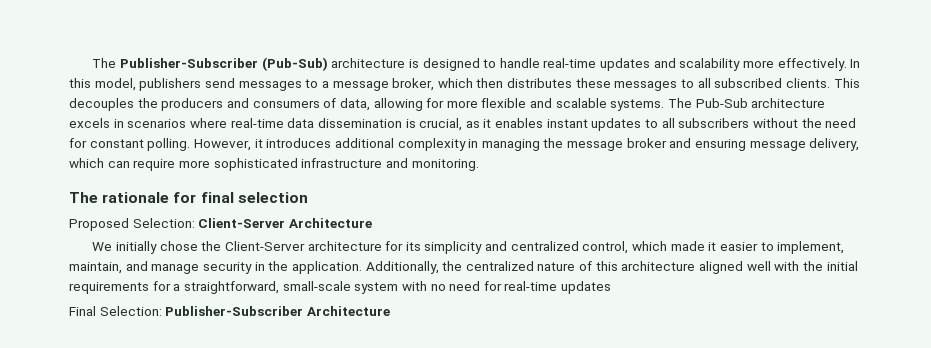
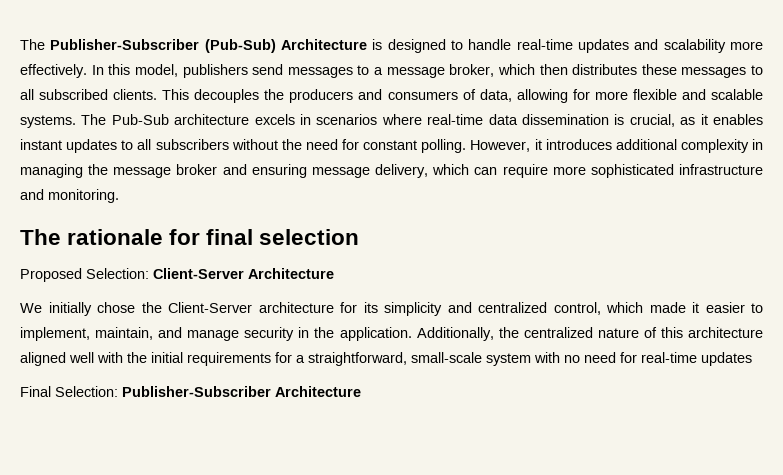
- The Publisher-Subscriber (Pub-Sub) architecture is designed to handle real-time updates and scalability more effectively.
+ The Publisher-Subscriber (Pub-Sub) Architecture is designed to handle real-time updates and scalability more effectively.

